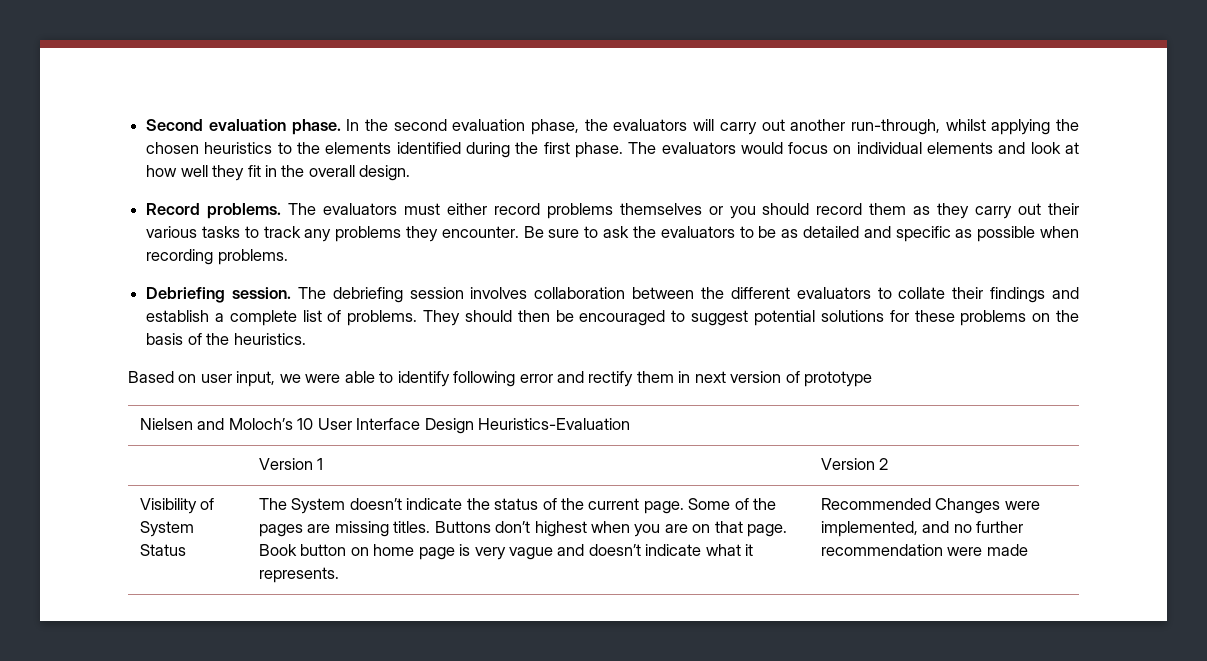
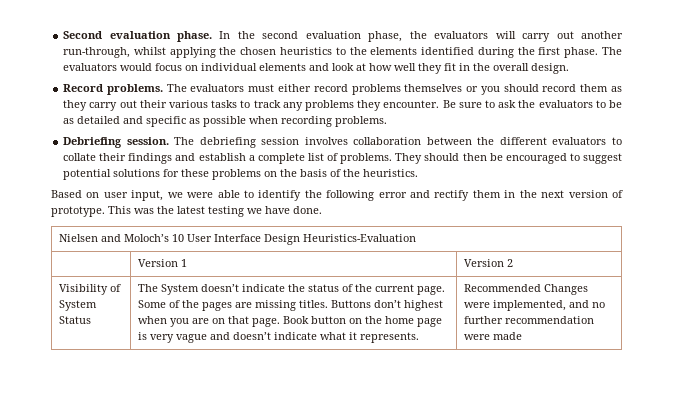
- Based on user input, we were able to identify following error and rectify them in next version of prototype
+ Based on user input, we were able to identify the following error and rectify them in the next version of prototype. This was the latest testing we have done.
- Book button on home page is very vague and doesn’t indicate what it represents.
+ Book button on the home page is very vague and doesn’t indicate what it represents.

